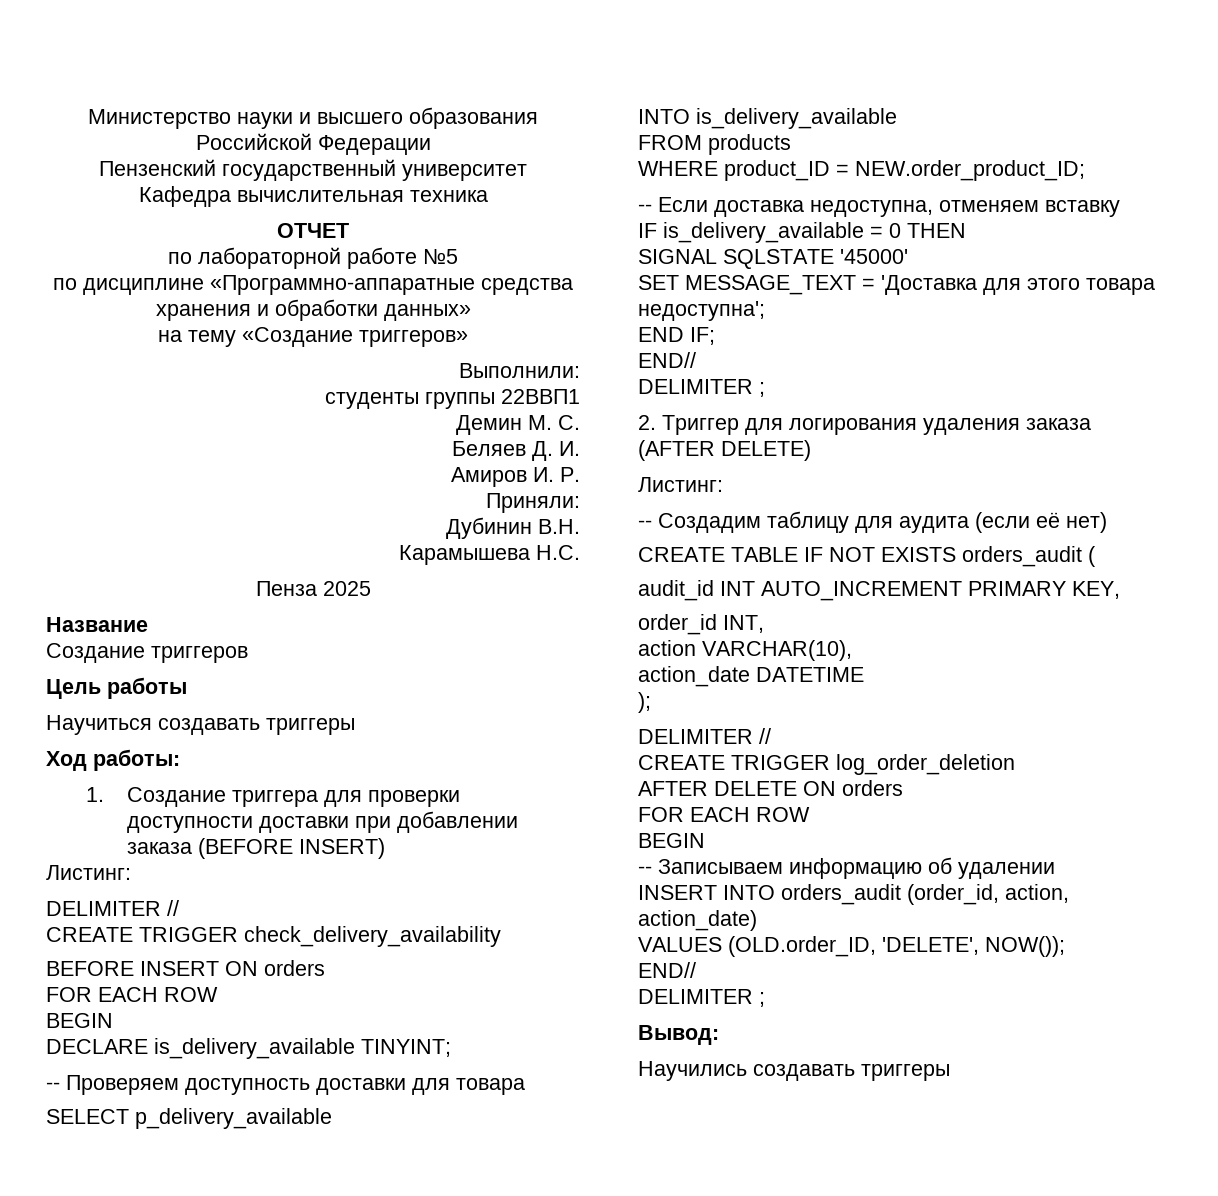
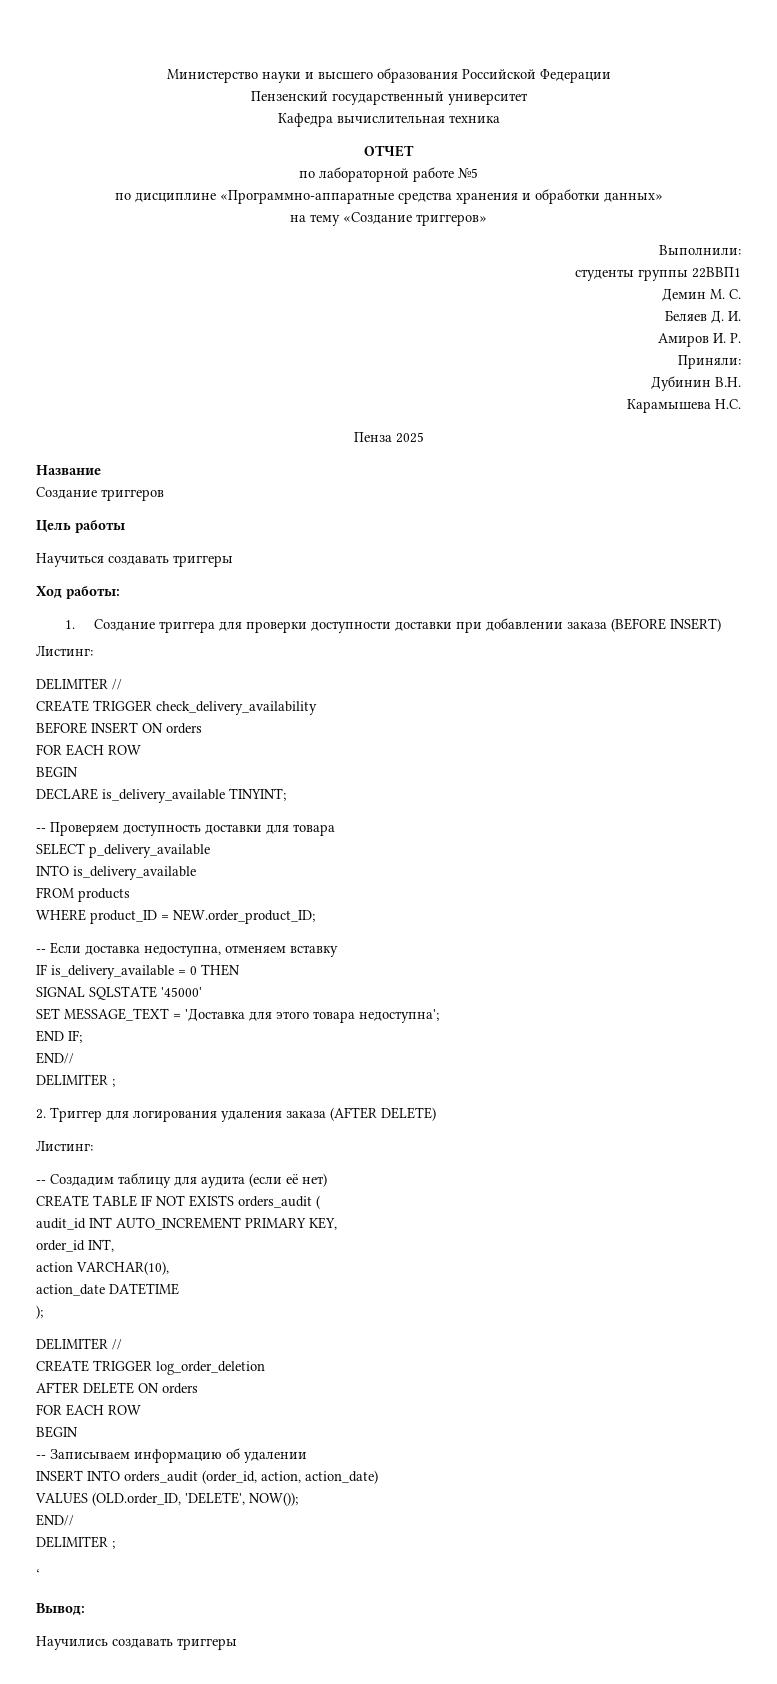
+ ‘

